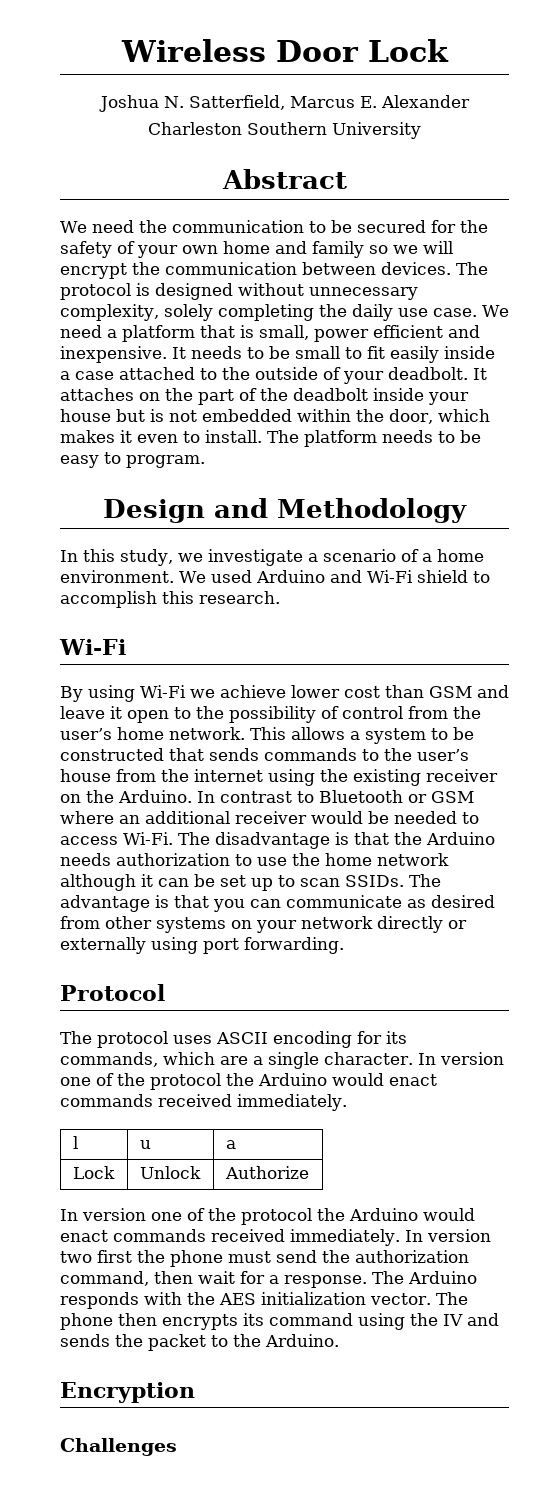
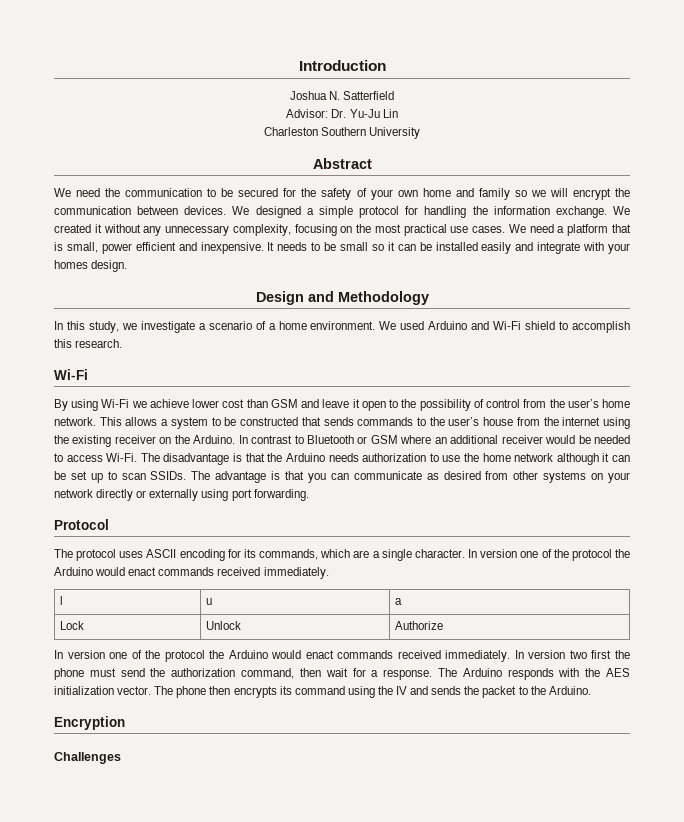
- Wireless Door Lock
+ Introduction
- Joshua N. Satterfield, Marcus E. Alexander
+ Joshua N. Satterfield
+ Advisor: Dr. Yu-Ju Lin
- The protocol is designed without unnecessary complexity, solely completing the daily use case.
+ We designed a simple protocol for handling the information exchange. We created it without any unnecessary complexity, focusing on the most practical use cases.
- It needs to be small to fit easily inside a case attached to the outside of your deadbolt. It attaches on the part of the deadbolt inside your house but is not embedded within the door, which makes it even to install. The platform needs to be easy to program.
+ It needs to be small so it can be installed easily and integrate with your homes design.

